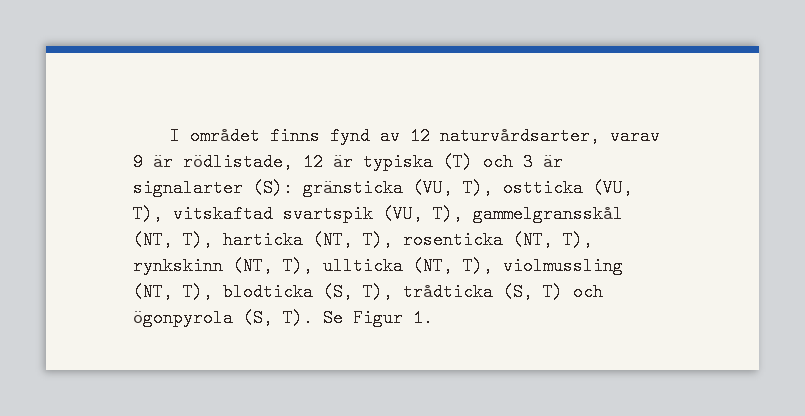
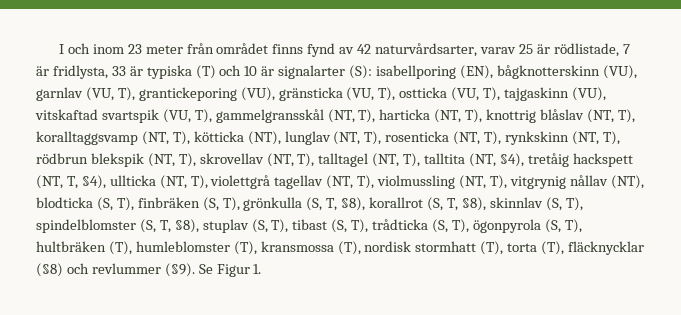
- I området finns fynd av 12 naturvårdsarter, varav 9 är rödlistade, 12 är typiska (T) och 3 är signalarter (S): gränsticka (VU, T), ostticka (VU, T), vitskaftad svartspik (VU, T), gammelgransskål (NT, T), harticka (NT, T), rosenticka (NT, T), rynkskinn (NT, T), ullticka (NT, T), violmussling (NT, T), blodticka (S, T), trådticka (S, T) och ögonpyrola (S, T). Se Figur 1.
+ I och inom 23 meter från området finns fynd av 42 naturvårdsarter, varav 25 är rödlistade, 7 är fridlysta, 33 är typiska (T) och 10 är signalarter (S): isabellporing (EN), bågknotterskinn (VU), garnlav (VU, T), grantickeporing (VU), gränsticka (VU, T), ostticka (VU, T), tajgaskinn (VU), vitskaftad svartspik (VU, T), gammelgransskål (NT, T), harticka (NT, T), knottrig blåslav (NT, T), koralltaggsvamp (NT, T), kötticka (NT), lunglav (NT, T), rosenticka (NT, T), rynkskinn (NT, T), rödbrun blekspik (NT, T), skrovellav (NT, T), talltagel (NT, T), talltita (NT, §4), tretåig hackspett (NT, T, §4), ullticka (NT, T), violettgrå tagellav (NT, T), violmussling (NT, T), vitgrynig nållav (NT), blodticka (S, T), finbräken (S, T), grönkulla (S, T, §8), korallrot (S, T, §8), skinnlav (S, T), spindelblomster (S, T, §8), stuplav (S, T), tibast (S, T), trådticka (S, T), ögonpyrola (S, T), hultbräken (T), humleblomster (T), kransmossa (T), nordisk stormhatt (T), torta (T), fläcknycklar (§8) och revlummer (§9). Se Figur 1.

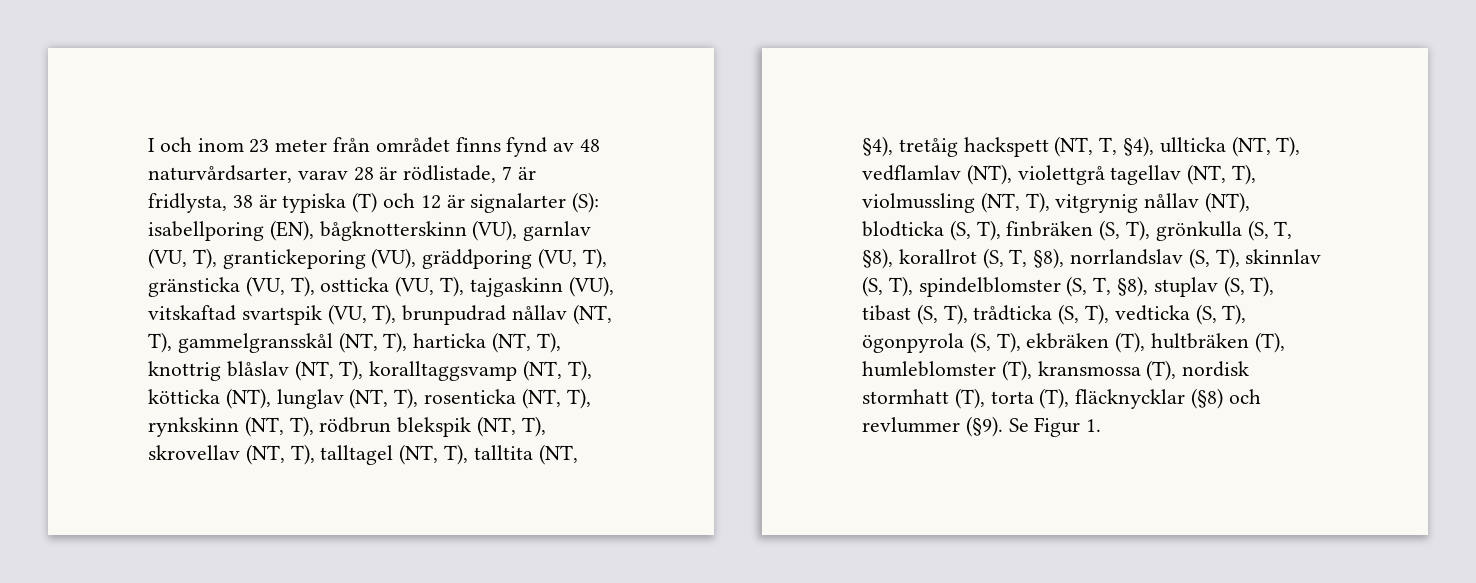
- I och inom 23 meter från området finns fynd av 42 naturvårdsarter, varav 25 är rödlistade, 7 är fridlysta, 33 är typiska (T) och 10 är signalarter (S):
+ I och inom 23 meter från området finns fynd av 48 naturvårdsarter, varav 28 är rödlistade, 7 är fridlysta, 38 är typiska (T) och 12 är signalarter (S):
- isabellporing (EN), bågknotterskinn (VU), garnlav (VU, T), grantickeporing (VU), gränsticka (VU, T), ostticka (VU, T), tajgaskinn (VU), vitskaftad svartspik (VU, T), gammelgransskål (NT, T), harticka (NT, T), knottrig blåslav (NT, T), koralltaggsvamp (NT, T), kötticka (NT), lunglav (NT, T), rosenticka (NT, T), rynkskinn (NT, T), rödbrun blekspik (NT, T), skrovellav (NT, T), talltagel (NT, T), talltita (NT, §4), tretåig hackspett (NT, T, §4), ullticka (NT, T), violettgrå tagellav (NT, T), violmussling (NT, T), vitgrynig nållav (NT), blodticka (S, T), finbräken (S, T), grönkulla (S, T, §8), korallrot (S, T, §8), skinnlav (S, T), spindelblomster (S, T, §8), stuplav (S, T), tibast (S, T), trådticka (S, T), ögonpyrola (S, T), hultbräken (T), humleblomster (T), kransmossa (T), nordisk stormhatt (T), torta (T), fläcknycklar (§8) och revlummer (§9).
+ isabellporing (EN), bågknotterskinn (VU), garnlav (VU, T), grantickeporing (VU), gräddporing (VU, T), gränsticka (VU, T), ostticka (VU, T), tajgaskinn (VU), vitskaftad svartspik (VU, T), brunpudrad nållav (NT, T), gammelgransskål (NT, T), harticka (NT, T), knottrig blåslav (NT, T), koralltaggsvamp (NT, T), kötticka (NT), lunglav (NT, T), rosenticka (NT, T), rynkskinn (NT, T), rödbrun blekspik (NT, T), skrovellav (NT, T), talltagel (NT, T), talltita (NT, §4), tretåig hackspett (NT, T, §4), ullticka (NT, T), vedflamlav (NT), violettgrå tagellav (NT, T), violmussling (NT, T), vitgrynig nållav (NT), blodticka (S, T), finbräken (S, T), grönkulla (S, T, §8), korallrot (S, T, §8), norrlandslav (S, T), skinnlav (S, T), spindelblomster (S, T, §8), stuplav (S, T), tibast (S, T), trådticka (S, T), vedticka (S, T), ögonpyrola (S, T), ekbräken (T), hultbräken (T), humleblomster (T), kransmossa (T), nordisk stormhatt (T), torta (T), fläcknycklar (§8) och revlummer (§9).

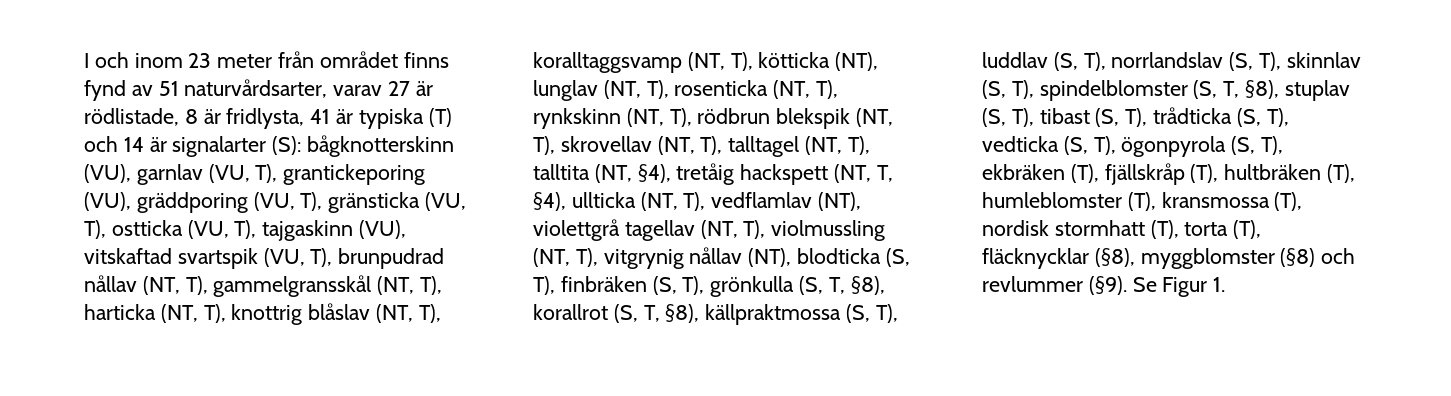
- I och inom 23 meter från området finns fynd av 48 naturvårdsarter, varav 28 är rödlistade, 7 är fridlysta, 38 är typiska (T) och 12 är signalarter (S):
+ I och inom 23 meter från området finns fynd av 51 naturvårdsarter, varav 27 är rödlistade, 8 är fridlysta, 41 är typiska (T) och 14 är signalarter (S):
- isabellporing (EN), bågknotterskinn (VU), garnlav (VU, T), grantickeporing (VU), gräddporing (VU, T), gränsticka (VU, T), ostticka (VU, T), tajgaskinn (VU), vitskaftad svartspik (VU, T), brunpudrad nållav (NT, T), gammelgransskål (NT, T), harticka (NT, T), knottrig blåslav (NT, T), koralltaggsvamp (NT, T), kötticka (NT), lunglav (NT, T), rosenticka (NT, T), rynkskinn (NT, T), rödbrun blekspik (NT, T), skrovellav (NT, T), talltagel (NT, T), talltita (NT, §4), tretåig hackspett (NT, T, §4), ullticka (NT, T), vedflamlav (NT), violettgrå tagellav (NT, T), violmussling (NT, T), vitgrynig nållav (NT), blodticka (S, T), finbräken (S, T), grönkulla (S, T, §8), korallrot (S, T, §8), norrlandslav (S, T), skinnlav (S, T), spindelblomster (S, T, §8), stuplav (S, T), tibast (S, T), trådticka (S, T), vedticka (S, T), ögonpyrola (S, T), ekbräken (T), hultbräken (T), humleblomster (T), kransmossa (T), nordisk stormhatt (T), torta (T), fläcknycklar (§8) och revlummer (§9).
+ bågknotterskinn (VU), garnlav (VU, T), grantickeporing (VU), gräddporing (VU, T), gränsticka (VU, T), ostticka (VU, T), tajgaskinn (VU), vitskaftad svartspik (VU, T), brunpudrad nållav (NT, T), gammelgransskål (NT, T), harticka (NT, T), knottrig blåslav (NT, T), koralltaggsvamp (NT, T), kötticka (NT), lunglav (NT, T), rosenticka (NT, T), rynkskinn (NT, T), rödbrun blekspik (NT, T), skrovellav (NT, T), talltagel (NT, T), talltita (NT, §4), tretåig hackspett (NT, T, §4), ullticka (NT, T), vedflamlav (NT), violettgrå tagellav (NT, T), violmussling (NT, T), vitgrynig nållav (NT), blodticka (S, T), finbräken (S, T), grönkulla (S, T, §8), korallrot (S, T, §8), källpraktmossa (S, T), luddlav (S, T), norrlandslav (S, T), skinnlav (S, T), spindelblomster (S, T, §8), stuplav (S, T), tibast (S, T), trådticka (S, T), vedticka (S, T), ögonpyrola (S, T), ekbräken (T), fjällskråp (T), hultbräken (T), humleblomster (T), kransmossa (T), nordisk stormhatt (T), torta (T), fläcknycklar (§8), myggblomster (§8) och revlummer (§9).

